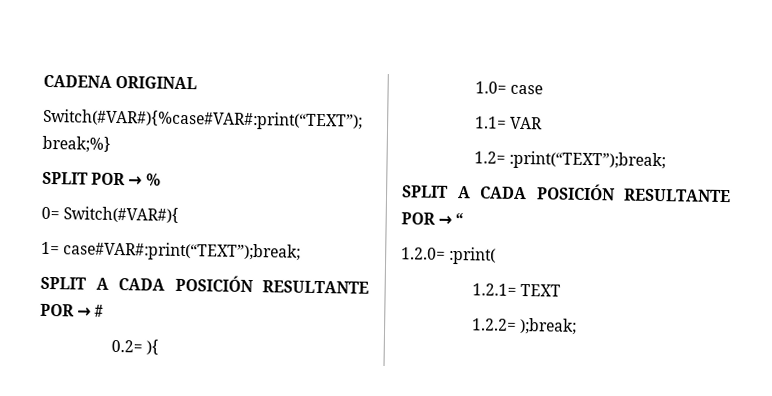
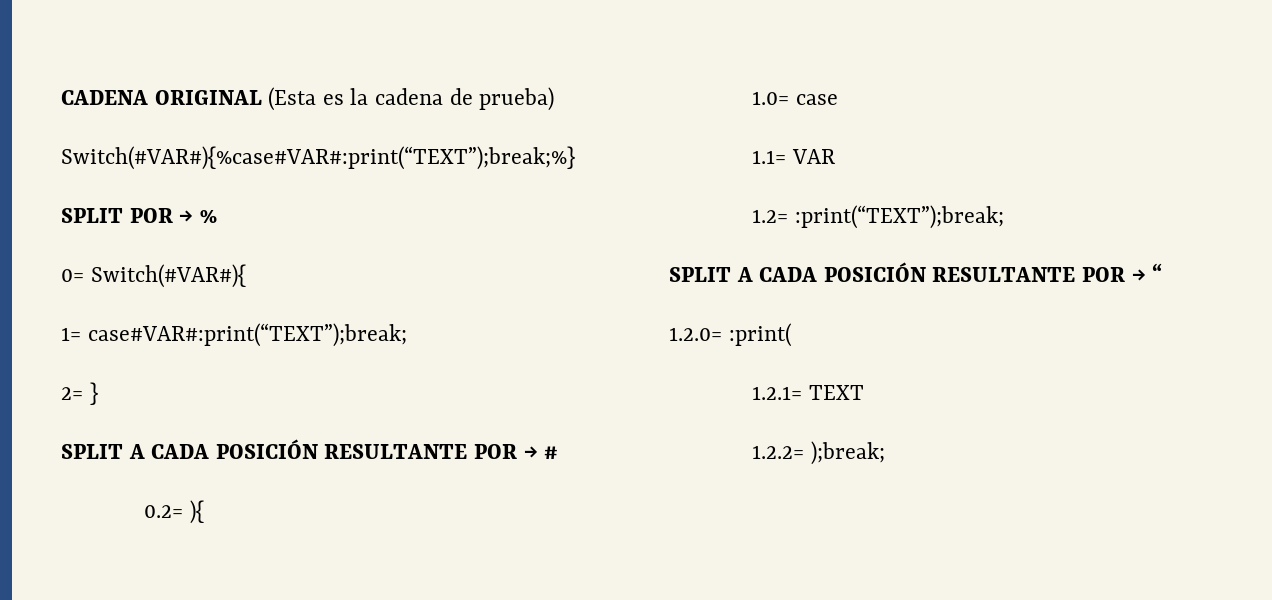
- CADENA ORIGINAL
+ CADENA ORIGINAL (Esta es la cadena de prueba)
+ 2= }

